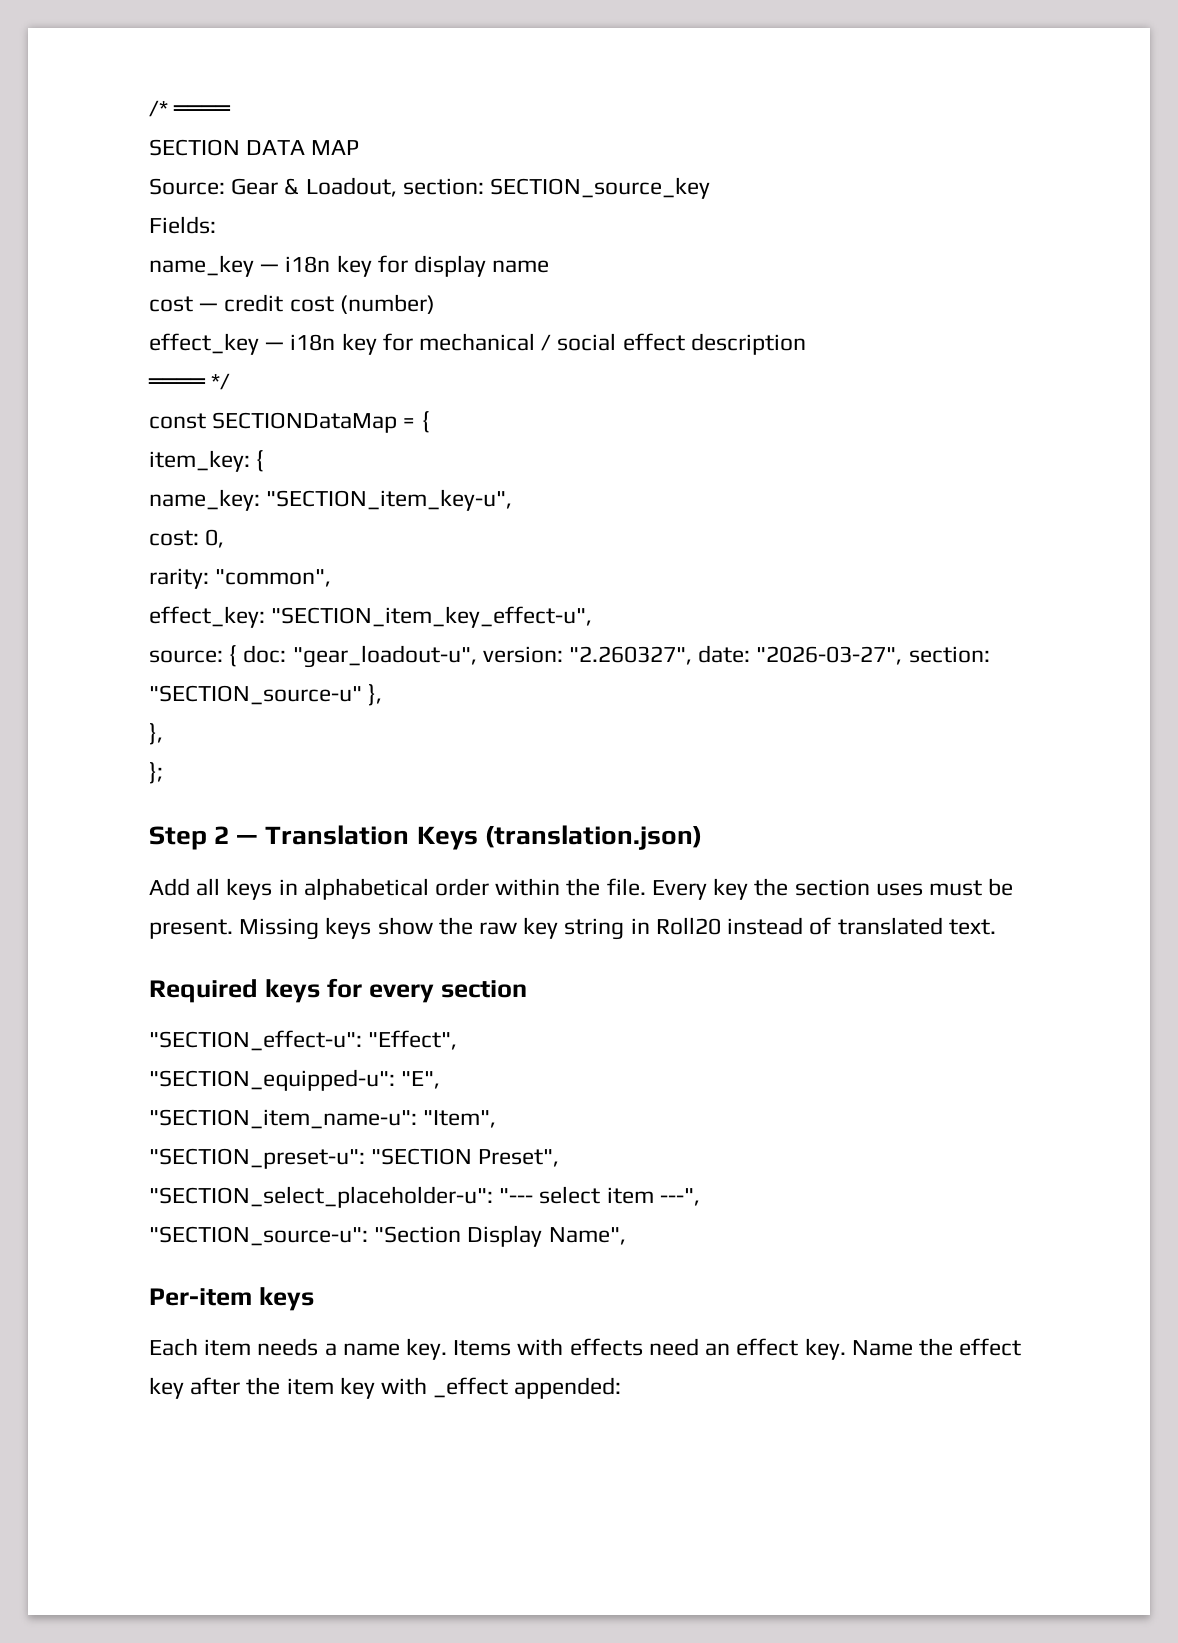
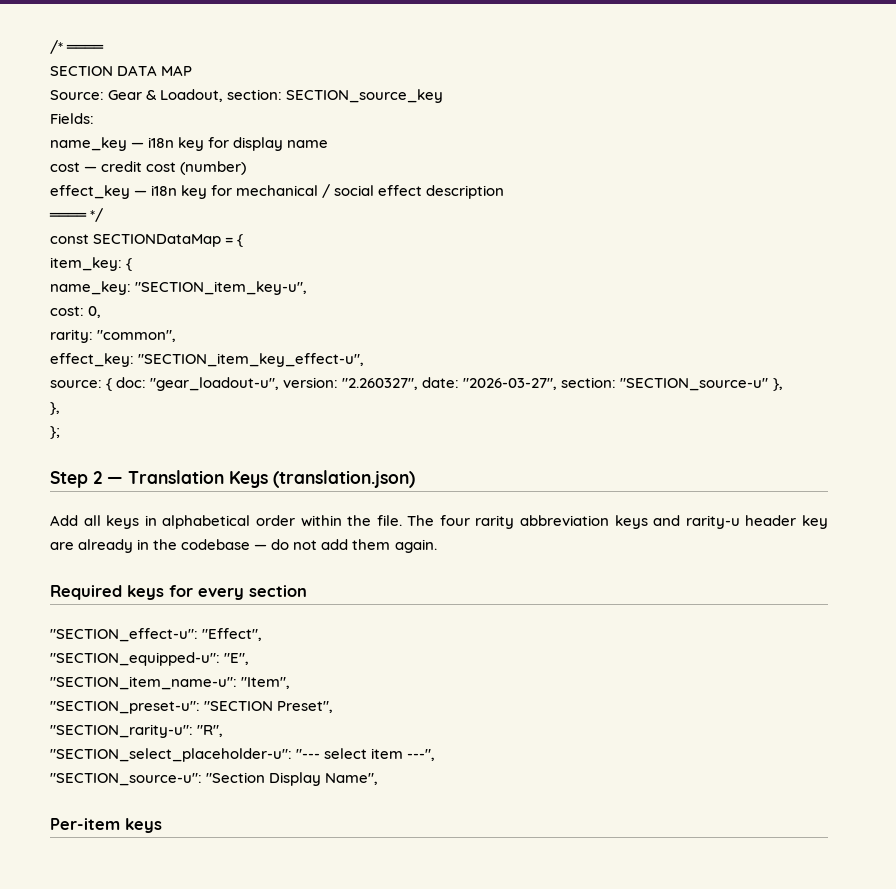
- Every key the section uses must be present. Missing keys show the raw key string in Roll20 instead of translated text.
+ The four rarity abbreviation keys and rarity-u header key are already in the codebase — do not add them again.
+ "SECTION_rarity-u": "R",
- Each item needs a name key. Items with effects need an effect key. Name the effect key after the item key with _effect appended:

